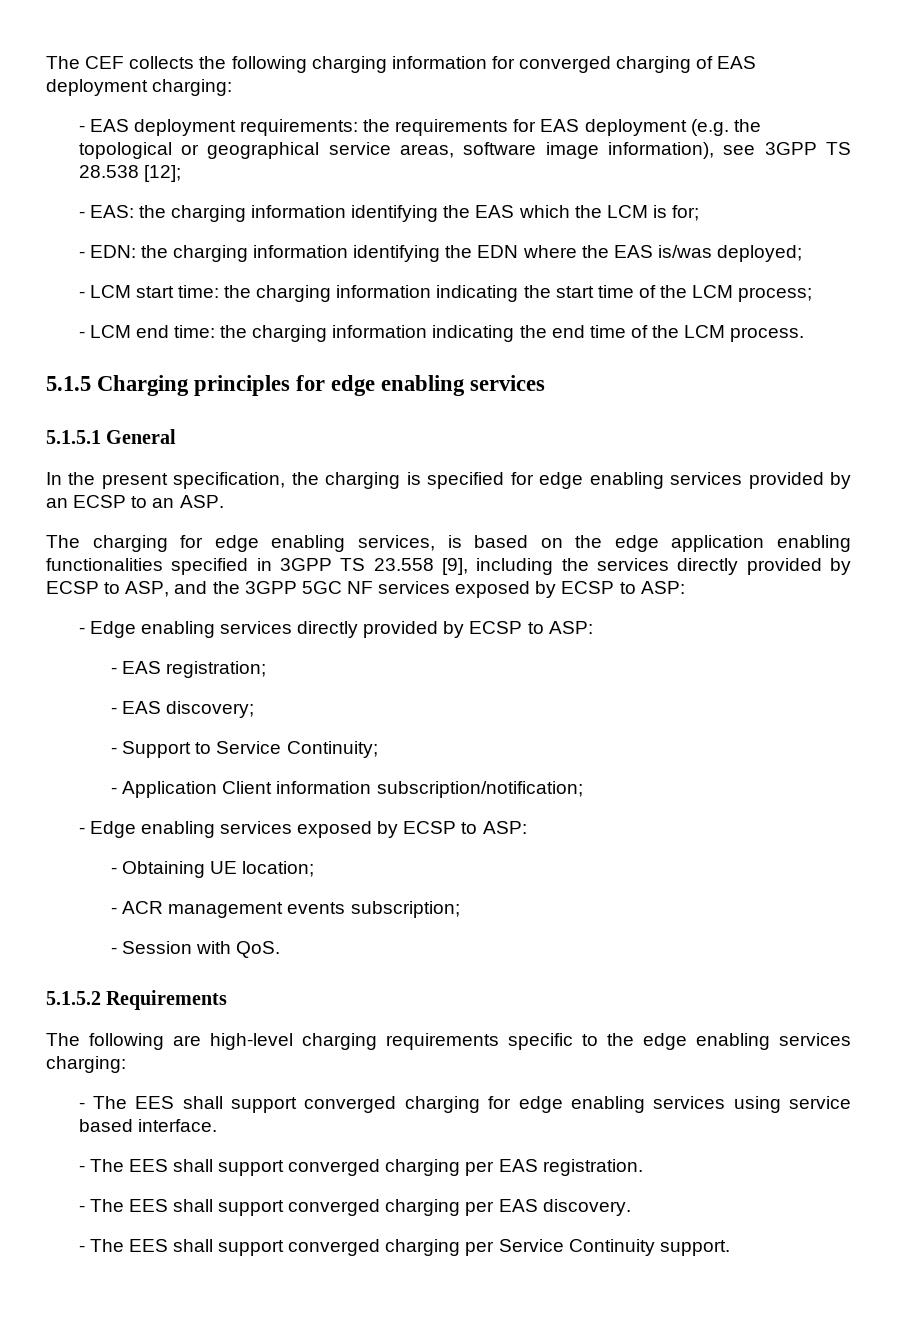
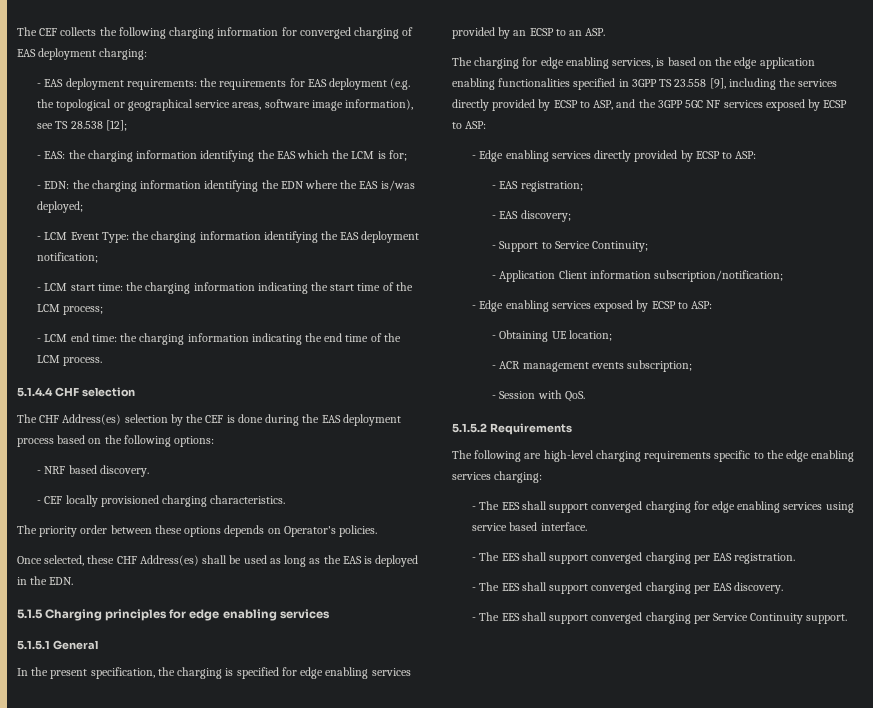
- - EAS deployment requirements: the requirements for EAS deployment (e.g. the topological or geographical service areas, software image information), see 3GPP TS 28.538 [12];
+ - EAS deployment requirements: the requirements for EAS deployment (e.g. the topological or geographical service areas, software image information), see TS 28.538 [12];
+ - LCM Event Type: the charging information identifying the EAS deployment notification;
+ 5.1.4.4 CHF selection
+ The CHF Address(es) selection by the CEF is done during the EAS deployment process based on the following options:
+ - NRF based discovery.
+ - CEF locally provisioned charging characteristics.
+ The priority order between these options depends on Operator's policies.
+ Once selected, these CHF Address(es) shall be used as long as the EAS is deployed in the EDN.

